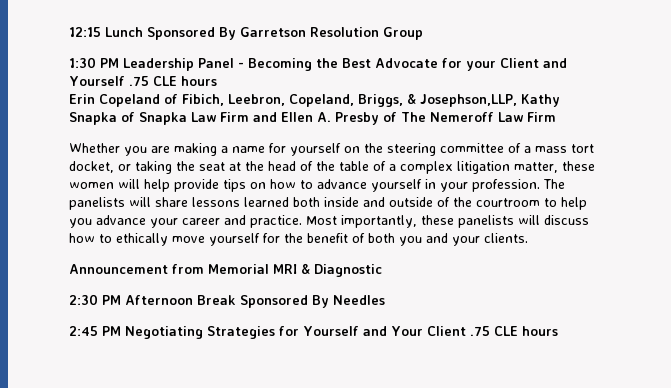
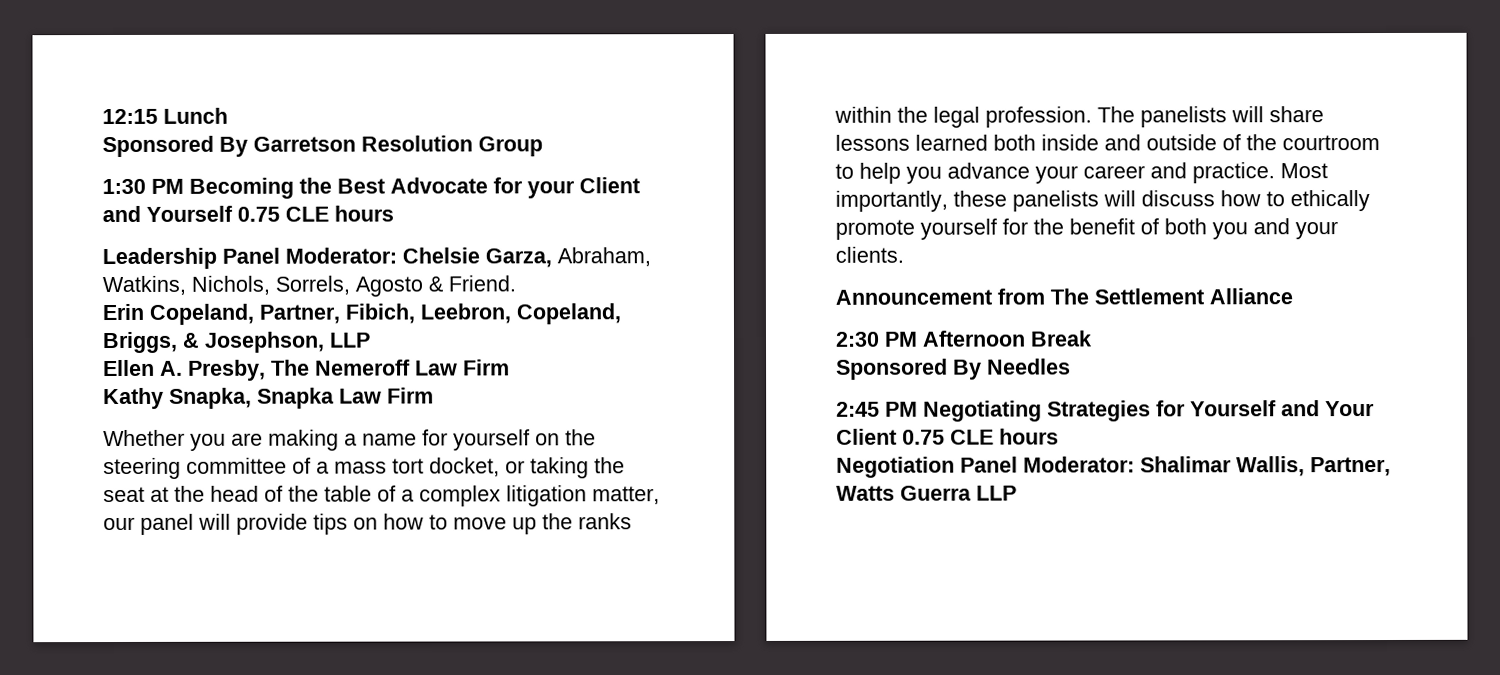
- 12:15 Lunch Sponsored By Garretson Resolution Group
+ 12:15 Lunch
+ Sponsored By Garretson Resolution Group
- 1:30 PM Leadership Panel - Becoming the Best Advocate for your Client and Yourself .75 CLE hours
+ 1:30 PM Becoming the Best Advocate for your Client and Yourself 0.75 CLE hours
+ Leadership Panel Moderator: Chelsie Garza, Abraham, Watkins, Nichols, Sorrels, Agosto & Friend.
- Erin Copeland of Fibich, Leebron, Copeland, Briggs, & Josephson,LLP, Kathy Snapka of Snapka Law Firm and Ellen A. Presby of The Nemeroff Law Firm
+ Erin Copeland, Partner, Fibich, Leebron, Copeland, Briggs, & Josephson, LLP
+ Ellen A. Presby, The Nemeroff Law Firm
+ Kathy Snapka, Snapka Law Firm
- Whether you are making a name for yourself on the steering committee of a mass tort docket, or taking the seat at the head of the table of a complex litigation matter, these women will help provide tips on how to advance yourself in your profession.
+ Whether you are making a name for yourself on the steering committee of a mass tort docket, or taking the seat at the head of the table of a complex litigation matter, our panel will provide tips on how to move up the ranks within the legal profession.
- Most importantly, these panelists will discuss how to ethically move yourself for the benefit of both you and your clients.
+ Most importantly, these panelists will discuss how to ethically promote yourself for the benefit of both you and your clients.
- Announcement from Memorial MRI & Diagnostic
+ Announcement from The Settlement Alliance
- 2:30 PM Afternoon Break Sponsored By Needles
+ 2:30 PM Afternoon Break
+ Sponsored By Needles
- 2:45 PM Negotiating Strategies for Yourself and Your Client .75 CLE hours
+ 2:45 PM Negotiating Strategies for Yourself and Your Client 0.75 CLE hours
+ Negotiation Panel Moderator: Shalimar Wallis, Partner, Watts Guerra LLP

